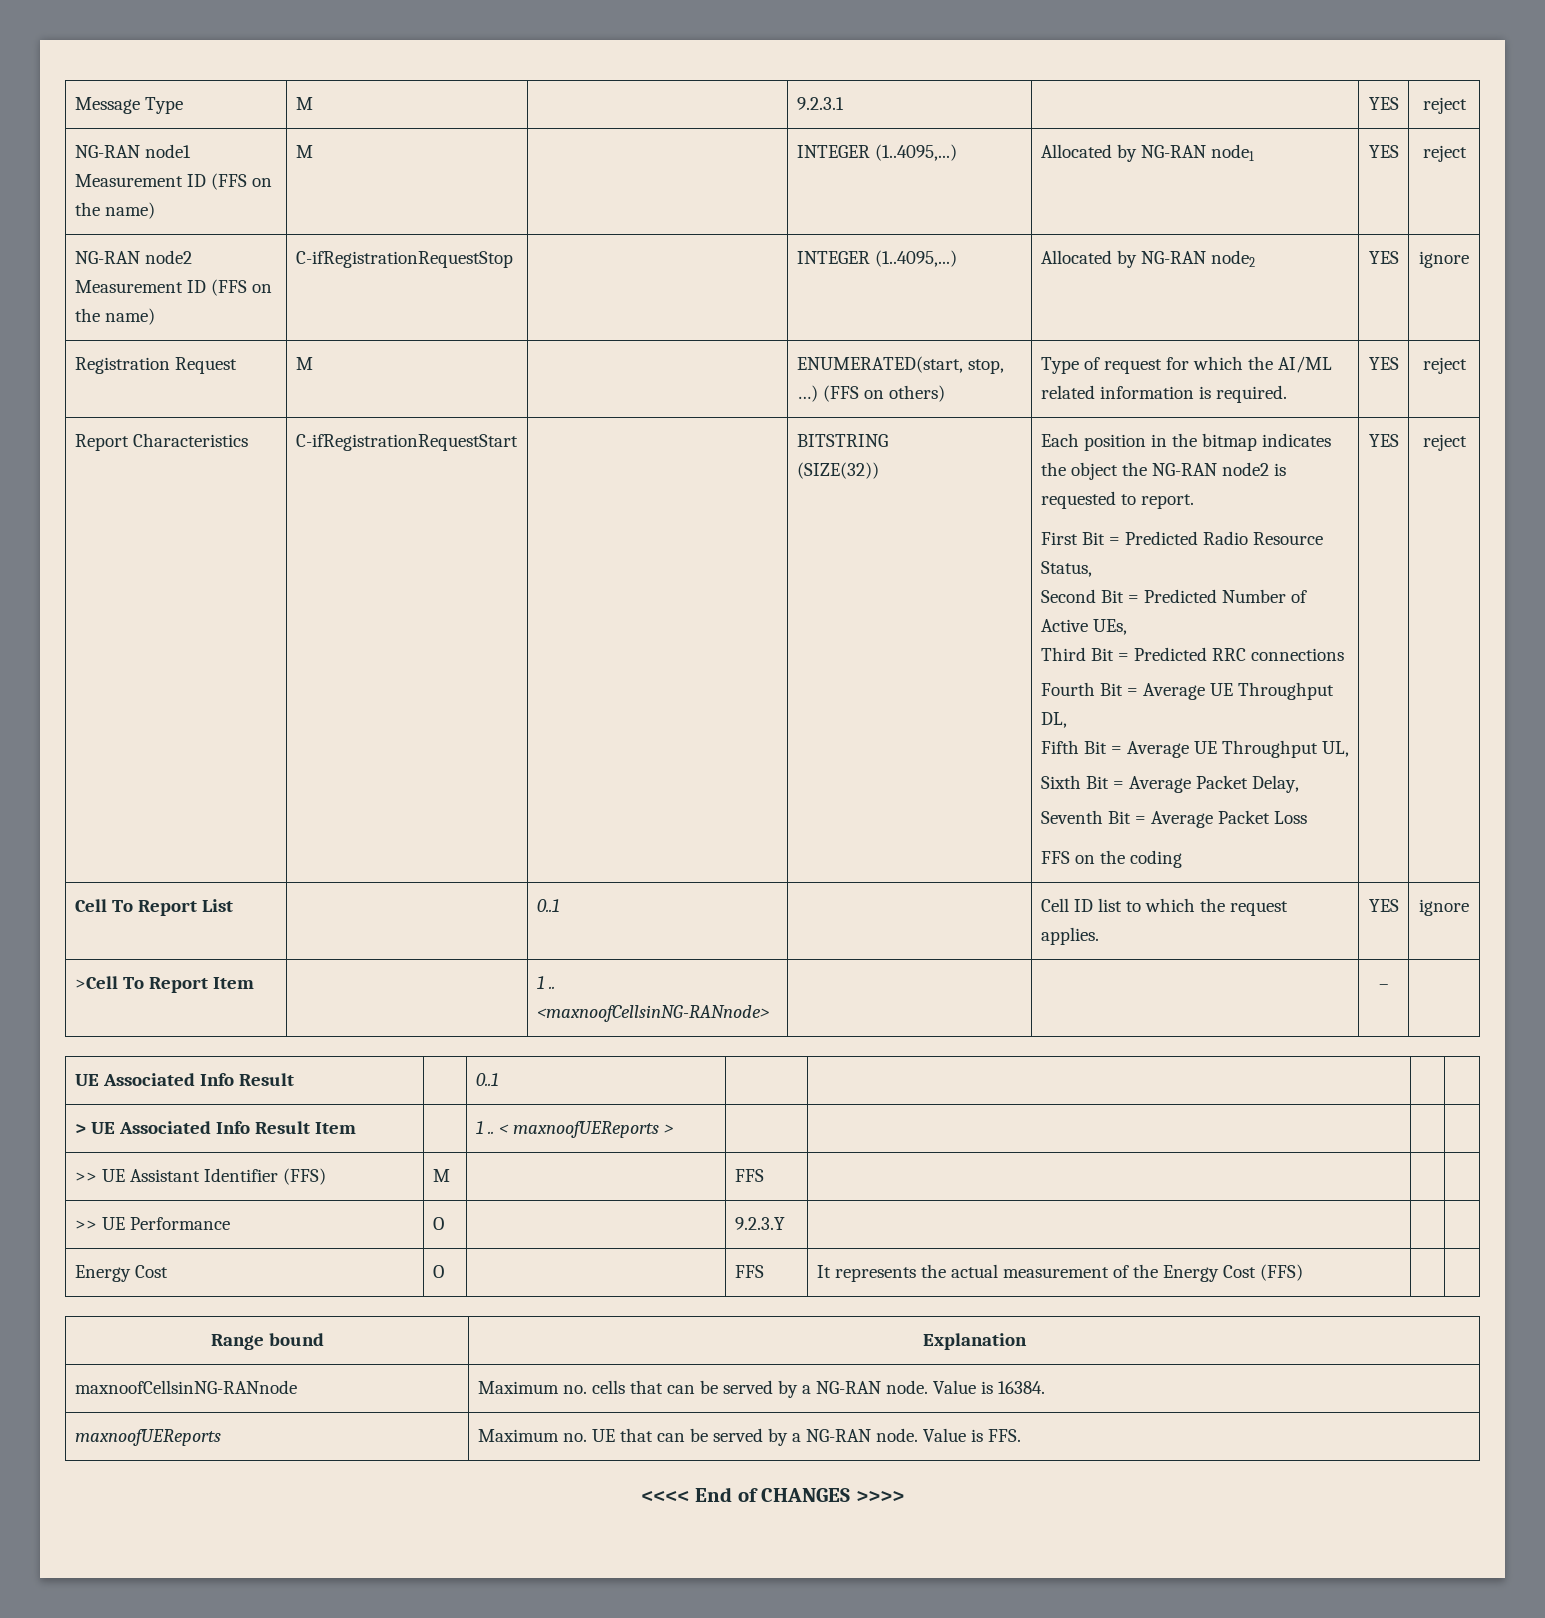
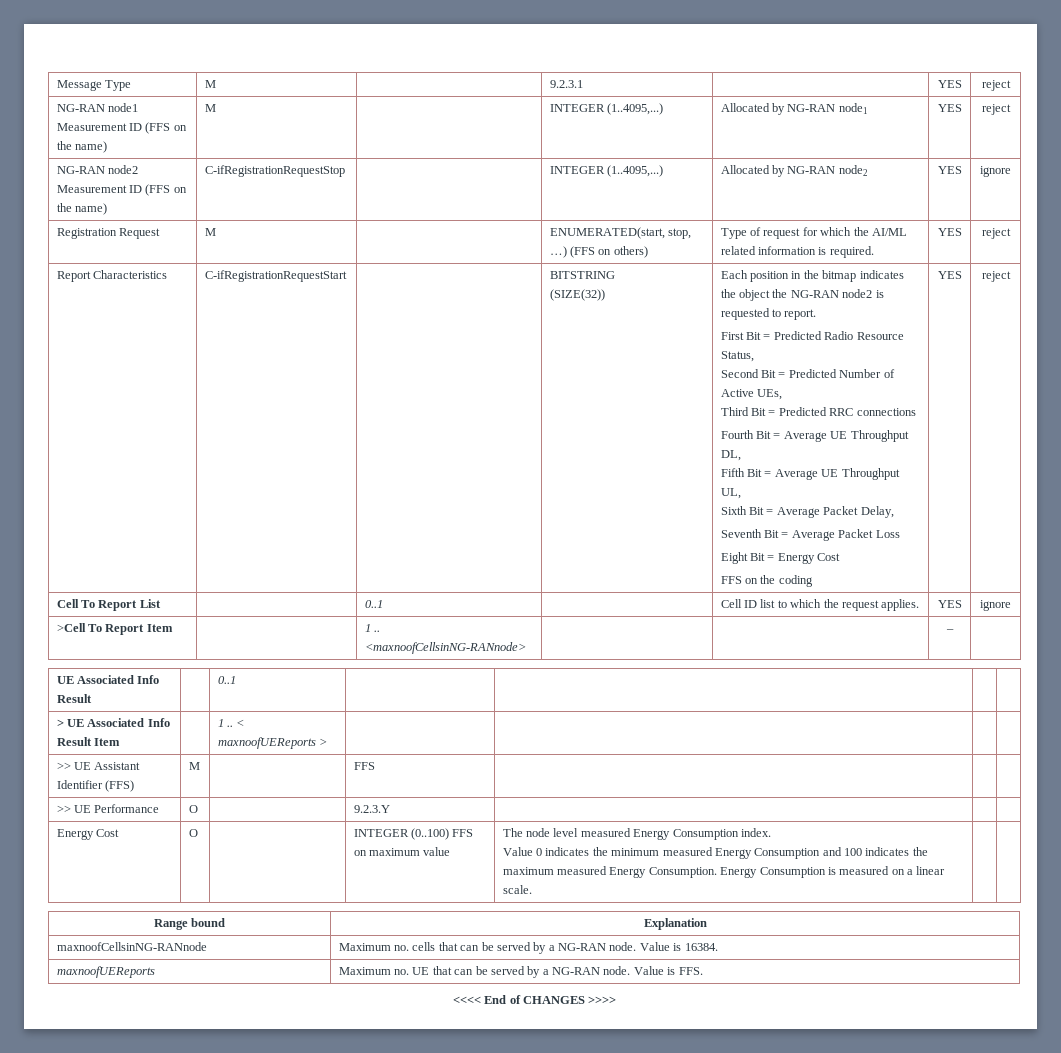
+ Eight Bit = Energy Cost
- Energy Cost | O | | FFS | It represents the actual measurement of the Energy Cost (FFS) | |
+ Energy Cost | O | | INTEGER (0..100) FFS on maximum value | The node level measured Energy Consumption index.
+ Value 0 indicates the minimum measured Energy Consumption and 100 indicates the maximum measured Energy Consumption. Energy Consumption is measured on a linear scale. | |

